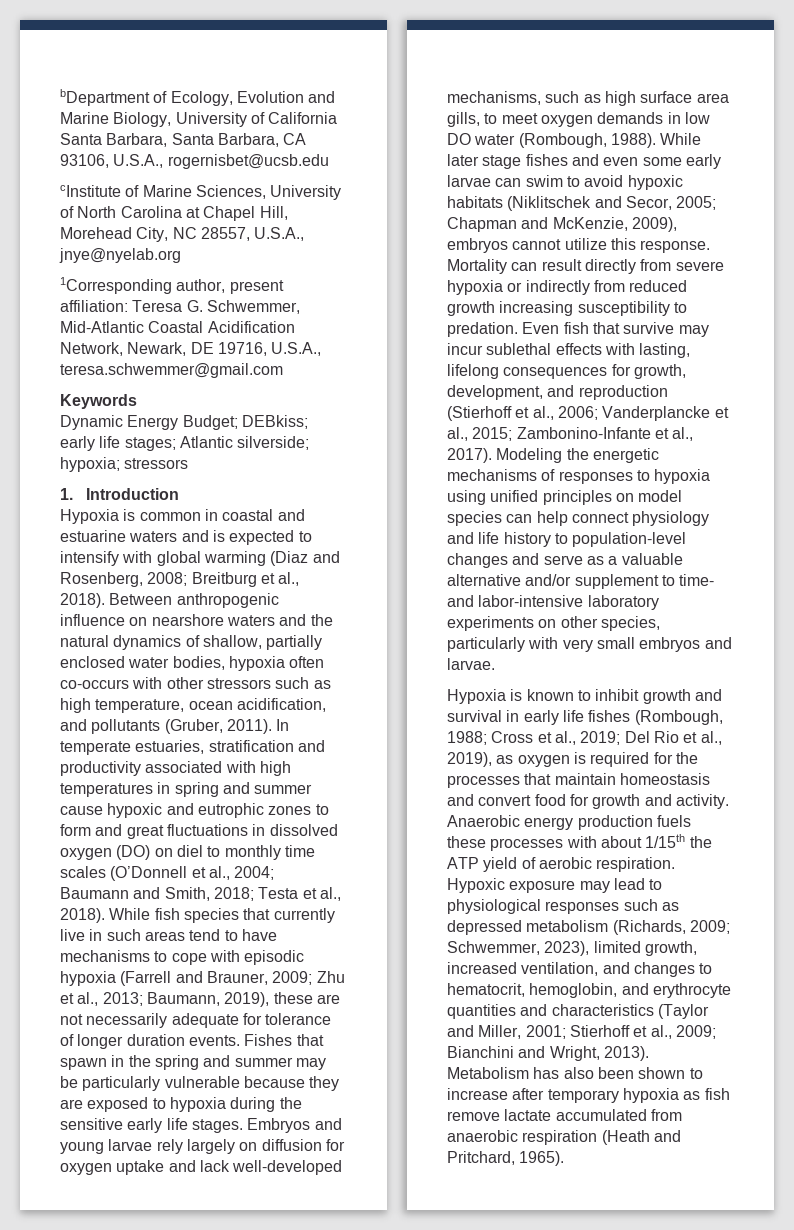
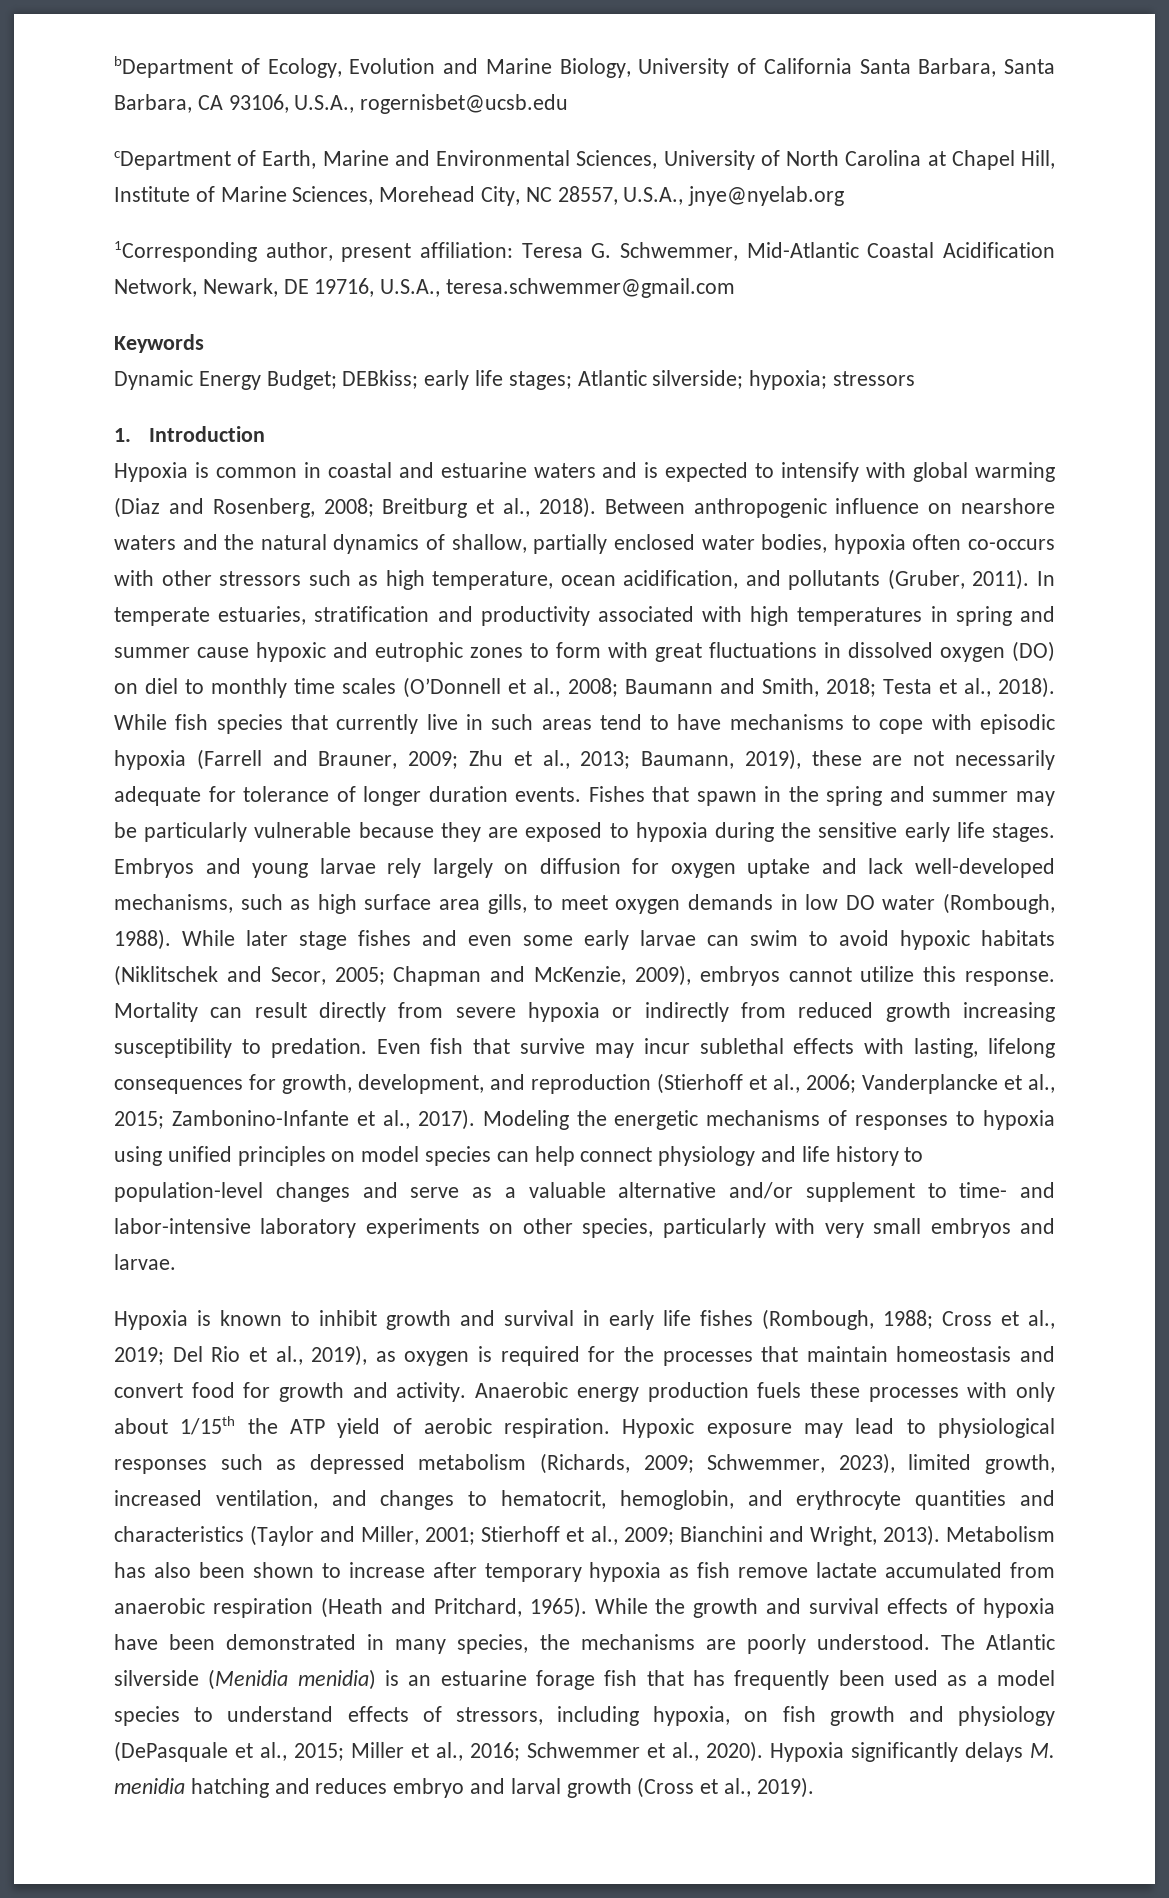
- cInstitute of Marine Sciences, University of North Carolina at Chapel Hill, Morehead City, NC 28557, U.S.A., jnye@nyelab.org
+ cDepartment of Earth, Marine and Environmental Sciences, University of North Carolina at Chapel Hill, Institute of Marine Sciences, Morehead City, NC 28557, U.S.A., jnye@nyelab.org
- In temperate estuaries, stratification and productivity associated with high temperatures in spring and summer cause hypoxic and eutrophic zones to form and great fluctuations in dissolved oxygen (DO) on diel to monthly time scales (O’Donnell et al., 2004; Baumann and Smith, 2018; Testa et al., 2018).
+ In temperate estuaries, stratification and productivity associated with high temperatures in spring and summer cause hypoxic and eutrophic zones to form with great fluctuations in dissolved oxygen (DO) on diel to monthly time scales (O’Donnell et al., 2008; Baumann and Smith, 2018; Testa et al., 2018).
- Anaerobic energy production fuels these processes with about 1/15th the ATP yield of aerobic respiration.
+ Anaerobic energy production fuels these processes with only about 1/15th the ATP yield of aerobic respiration.
+ While the growth and survival effects of hypoxia have been demonstrated in many species, the mechanisms are poorly understood. The Atlantic silverside (Menidia menidia) is an estuarine forage fish that has frequently been used as a model species to understand effects of stressors, including hypoxia, on fish growth and physiology (DePasquale et al., 2015; Miller et al., 2016; Schwemmer et al., 2020). Hypoxia significantly delays M. menidia hatching and reduces embryo and larval growth (Cross et al., 2019).

